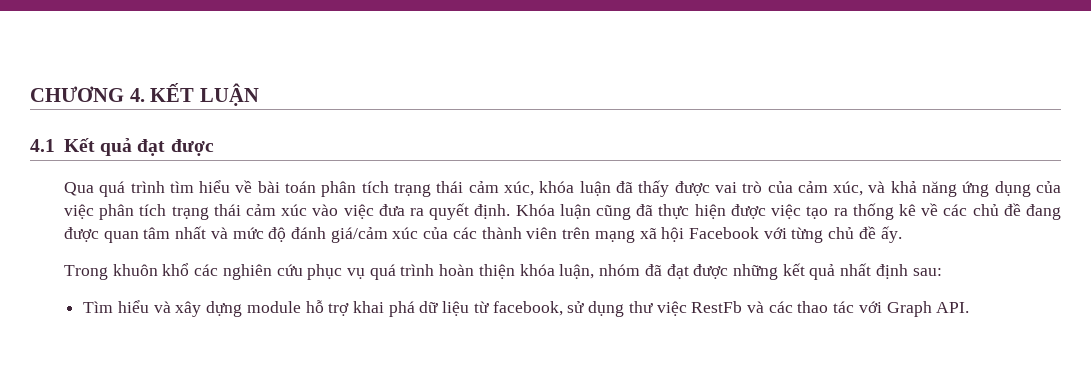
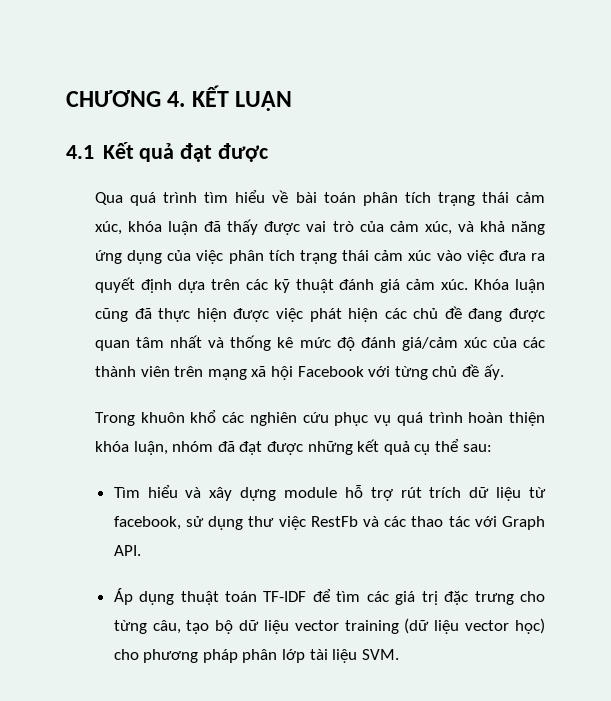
- Qua quá trình tìm hiểu về bài toán phân tích trạng thái cảm xúc, khóa luận đã thấy được vai trò của cảm xúc, và khả năng ứng dụng của việc phân tích trạng thái cảm xúc vào việc đưa ra quyết định.
+ Qua quá trình tìm hiểu về bài toán phân tích trạng thái cảm xúc, khóa luận đã thấy được vai trò của cảm xúc, và khả năng ứng dụng của việc phân tích trạng thái cảm xúc vào việc đưa ra quyết định dựa trên các kỹ thuật đánh giá cảm xúc.
- Khóa luận cũng đã thực hiện được việc tạo ra thống kê về các chủ đề đang được quan tâm nhất và mức độ đánh giá/cảm xúc của các thành viên trên mạng xã hội Facebook với từng chủ đề ấy.
+ Khóa luận cũng đã thực hiện được việc phát hiện các chủ đề đang được quan tâm nhất và thống kê mức độ đánh giá/cảm xúc của các thành viên trên mạng xã hội Facebook với từng chủ đề ấy.
- Trong khuôn khổ các nghiên cứu phục vụ quá trình hoàn thiện khóa luận, nhóm đã đạt được những kết quả nhất định sau:
+ Trong khuôn khổ các nghiên cứu phục vụ quá trình hoàn thiện khóa luận, nhóm đã đạt được những kết quả cụ thể sau:
- Tìm hiểu và xây dựng module hỗ trợ khai phá dữ liệu từ facebook, sử dụng thư việc RestFb và các thao tác với Graph API.
+ Tìm hiểu và xây dựng module hỗ trợ rút trích dữ liệu từ facebook, sử dụng thư việc RestFb và các thao tác với Graph API.
+ Áp dụng thuật toán TF-IDF để tìm các giá trị đặc trưng cho từng câu, tạo bộ dữ liệu vector training (dữ liệu vector học) cho phương pháp phân lớp tài liệu SVM.

